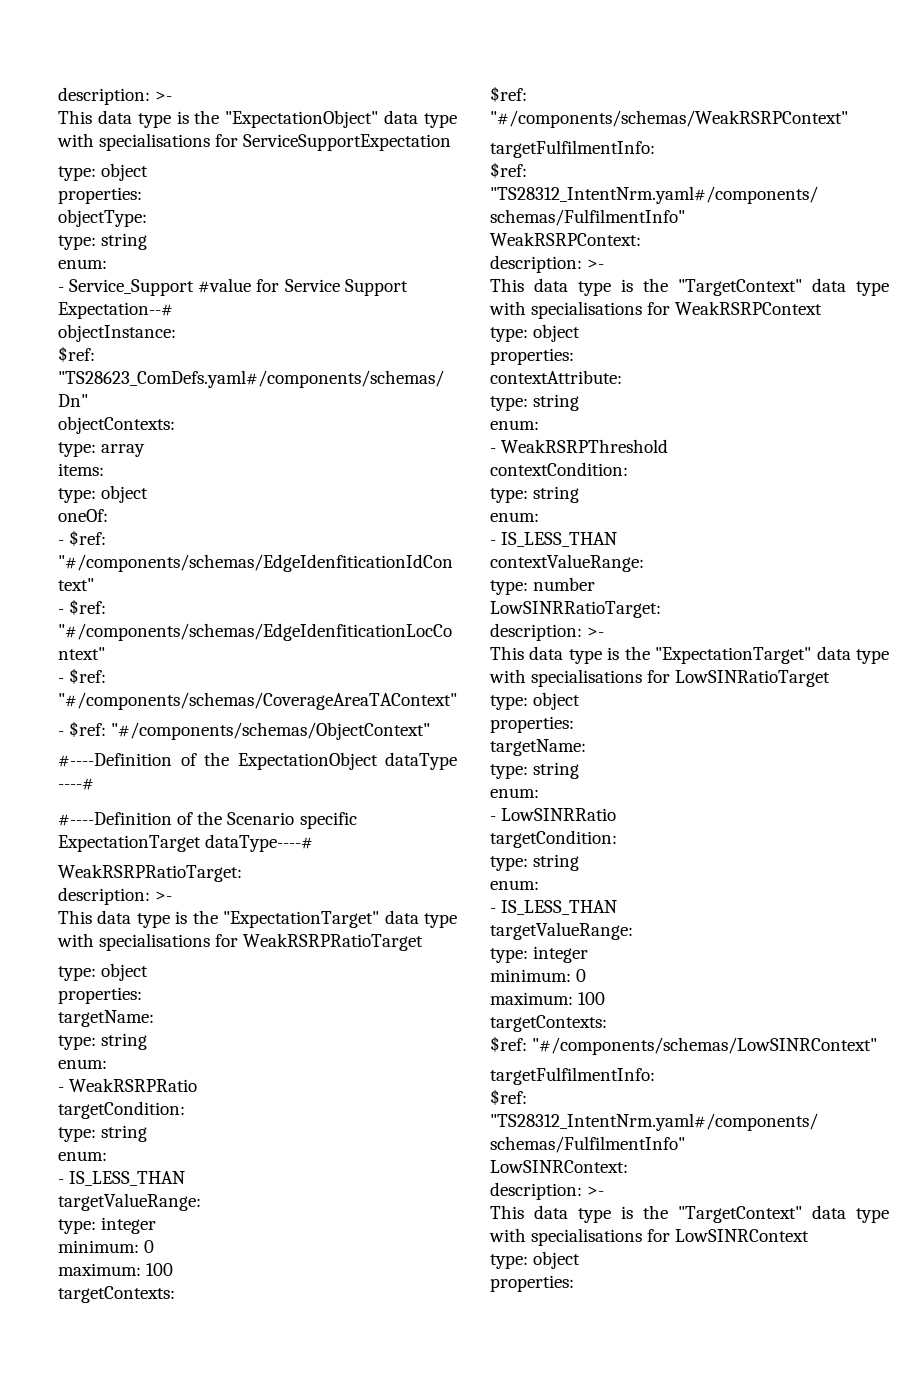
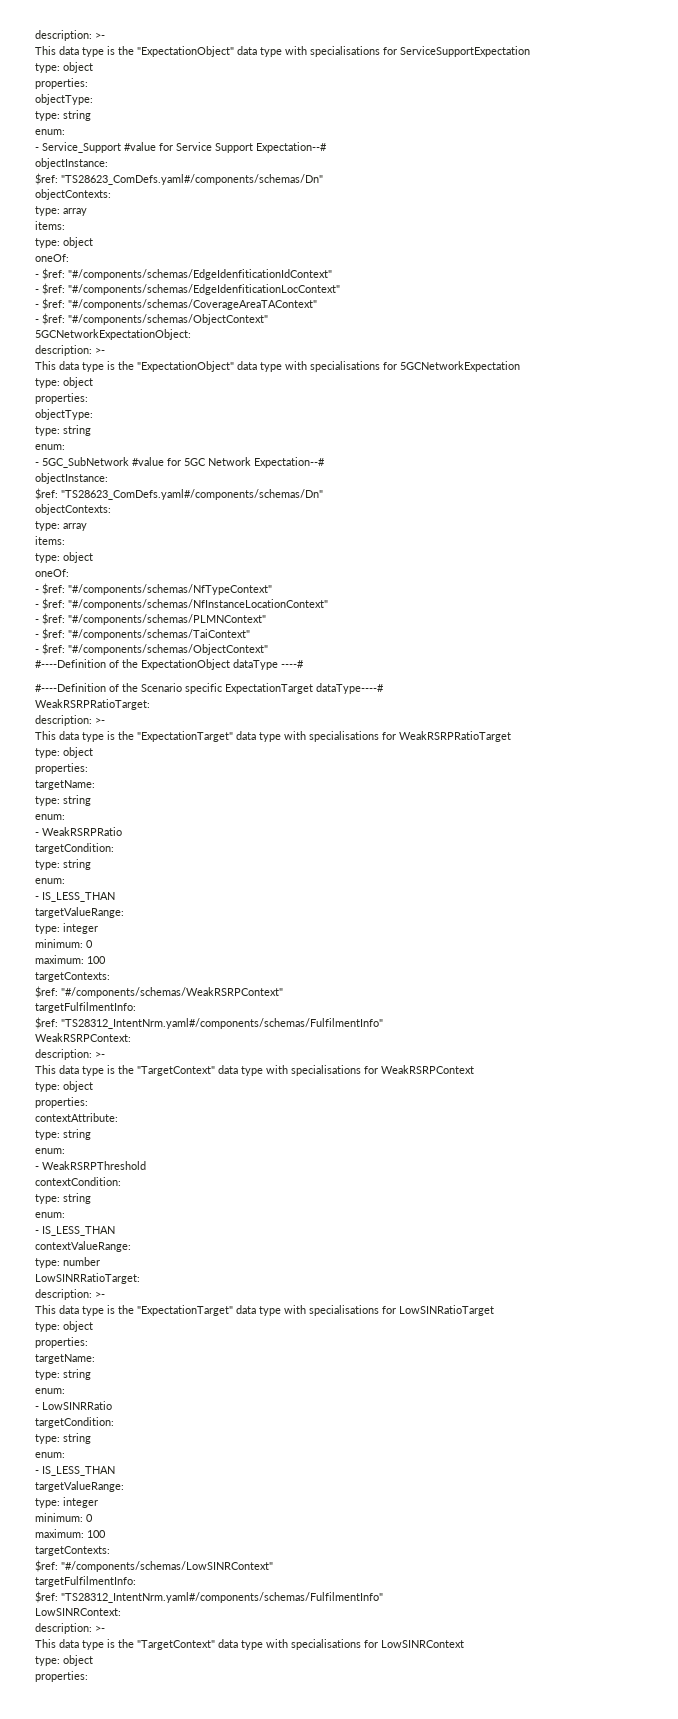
+ 5GCNetworkExpectationObject:
+ description: >-
+ This data type is the "ExpectationObject" data type with specialisations for 5GCNetworkExpectation
+ type: object
+ properties:
+ objectType:
+ type: string
+ enum:
+ - 5GC_SubNetwork #value for 5GC Network Expectation--#
+ objectInstance:
+ $ref: "TS28623_ComDefs.yaml#/components/schemas/Dn"
+ objectContexts:
+ type: array
+ items:
+ type: object
+ oneOf:
+ - $ref: "#/components/schemas/NfTypeContext"
+ - $ref: "#/components/schemas/NfInstanceLocationContext"
+ - $ref: "#/components/schemas/PLMNContext"
+ - $ref: "#/components/schemas/TaiContext"
+ - $ref: "#/components/schemas/ObjectContext"

